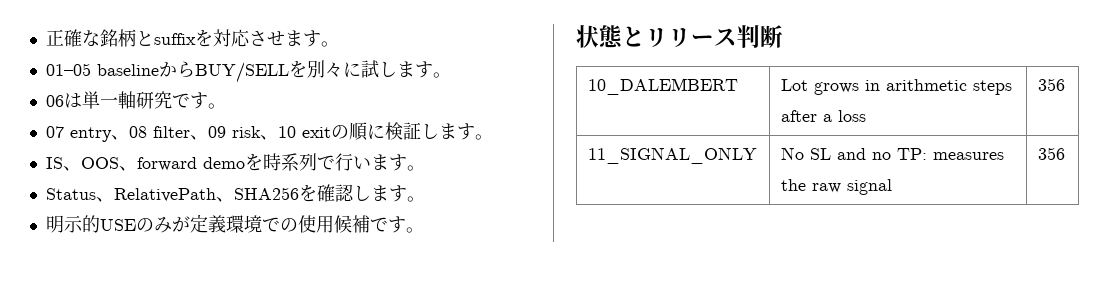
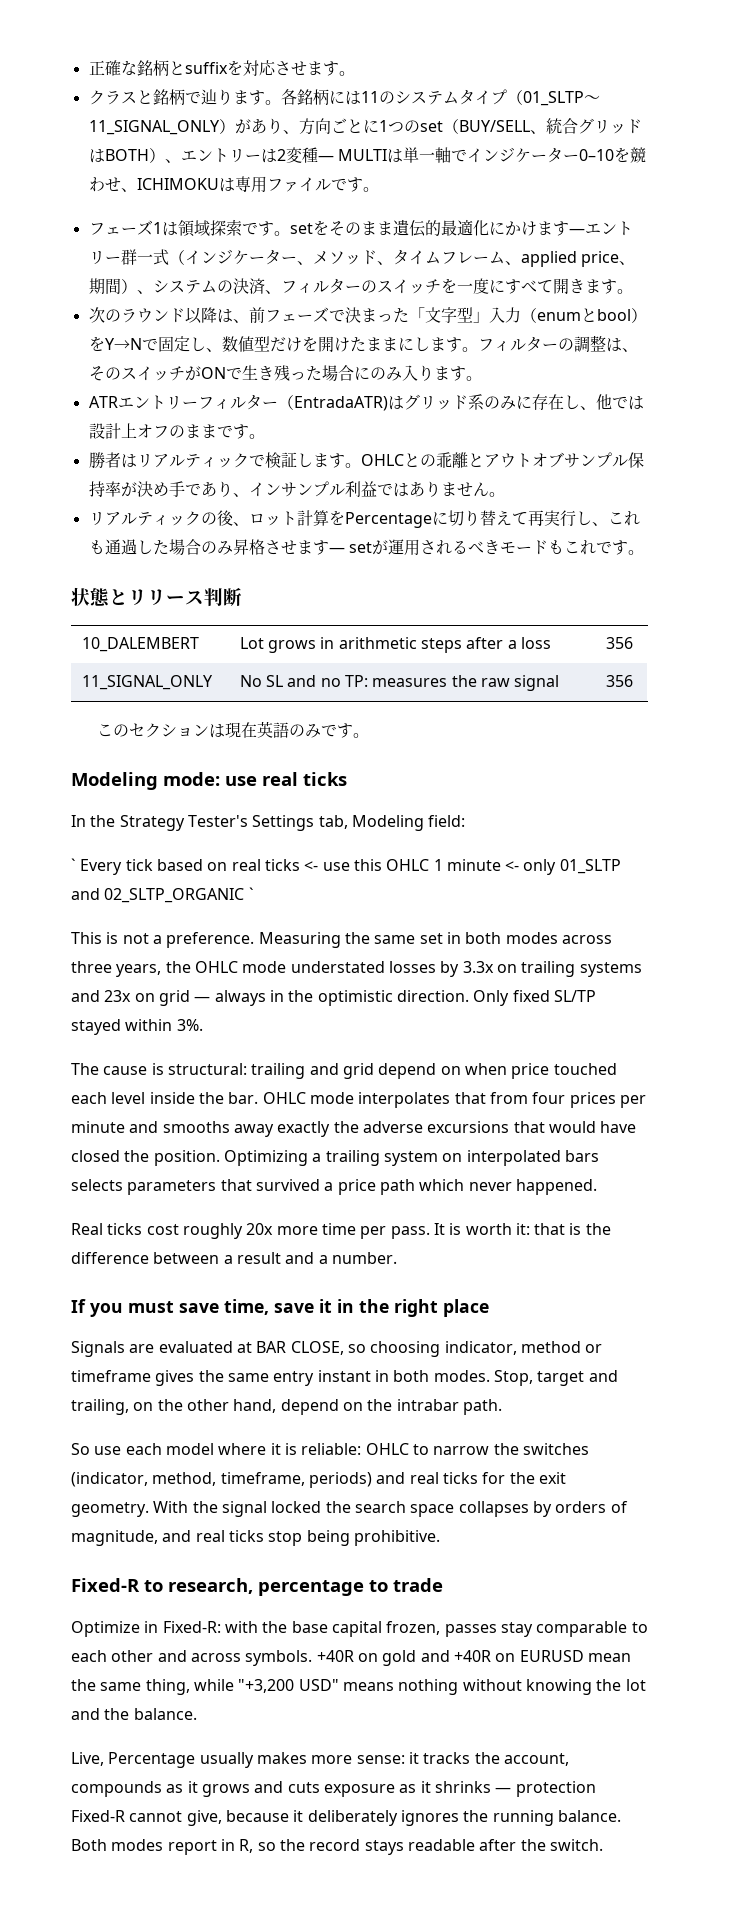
- 01–05 baselineからBUY/SELLを別々に試します。
- 06は単一軸研究です。
- 07 entry、08 filter、09 risk、10 exitの順に検証します。
- IS、OOS、forward demoを時系列で行います。
- Status、RelativePath、SHA256を確認します。
- 明示的USEのみが定義環境での使用候補です。
+ クラスと銘柄で辿ります。各銘柄には11のシステムタイプ（01_SLTP〜11_SIGNAL_ONLY）があり、方向ごとに1つのset（BUY/SELL、統合グリッドはBOTH）、エントリーは2変種— MULTIは単一軸でインジケーター0–10を競わせ、ICHIMOKUは専用ファイルです。
+ フェーズ1は領域探索です。setをそのまま遺伝的最適化にかけます—エントリー群一式（インジケーター、メソッド、タイムフレーム、applied price、期間）、システムの決済、フィルターのスイッチを一度にすべて開きます。
+ 次のラウンド以降は、前フェーズで決まった「文字型」入力（enumとbool）をY→Nで固定し、数値型だけを開けたままにします。フィルターの調整は、そのスイッチがONで生き残った場合にのみ入ります。
+ ATRエントリーフィルター（EntradaATR)はグリッド系のみに存在し、他では設計上オフのままです。
+ 勝者はリアルティックで検証します。OHLCとの乖離とアウトオブサンプル保持率が決め手であり、インサンプル利益ではありません。
+ リアルティックの後、ロット計算をPercentageに切り替えて再実行し、これも通過した場合のみ昇格させます— setが運用されるべきモードもこれです。
+ このセクションは現在英語のみです。
+ Modeling mode: use real ticks
+ In the Strategy Tester's Settings tab, Modeling field:
+ ` Every tick based on real ticks <- use this OHLC 1 minute <- only 01_SLTP and 02_SLTP_ORGANIC `
+ This is not a preference. Measuring the same set in both modes across three years, the OHLC mode understated losses by 3.3x on trailing systems and 23x on grid — always in the optimistic direction. Only fixed SL/TP stayed within 3%.
+ The cause is structural: trailing and grid depend on when price touched each level inside the bar. OHLC mode interpolates that from four prices per minute and smooths away exactly the adverse excursions that would have closed the position. Optimizing a trailing system on interpolated bars selects parameters that survived a price path which never happened.
+ Real ticks cost roughly 20x more time per pass. It is worth it: that is the difference between a result and a number.
+ If you must save time, save it in the right place
+ Signals are evaluated at BAR CLOSE, so choosing indicator, method or timeframe gives the same entry instant in both modes. Stop, target and trailing, on the other hand, depend on the intrabar path.
+ So use each model where it is reliable: OHLC to narrow the switches (indicator, method, timeframe, periods) and real ticks for the exit geometry. With the signal locked the search space collapses by orders of magnitude, and real ticks stop being prohibitive.
+ Fixed-R to research, percentage to trade
+ Optimize in Fixed-R: with the base capital frozen, passes stay comparable to each other and across symbols. +40R on gold and +40R on EURUSD mean the same thing, while "+3,200 USD" means nothing without knowing the lot and the balance.
+ Live, Percentage usually makes more sense: it tracks the account, compounds as it grows and cuts exposure as it shrinks — protection Fixed-R cannot give, because it deliberately ignores the running balance. Both modes report in R, so the record stays readable after the switch.

